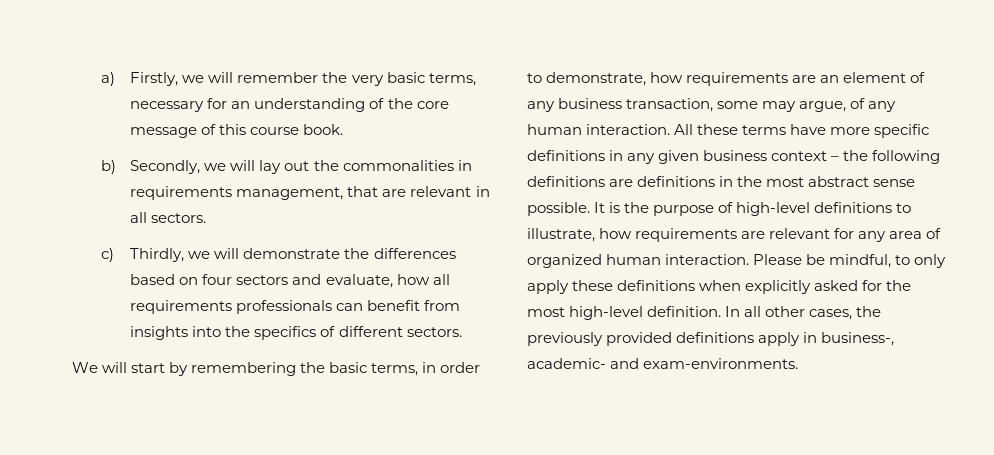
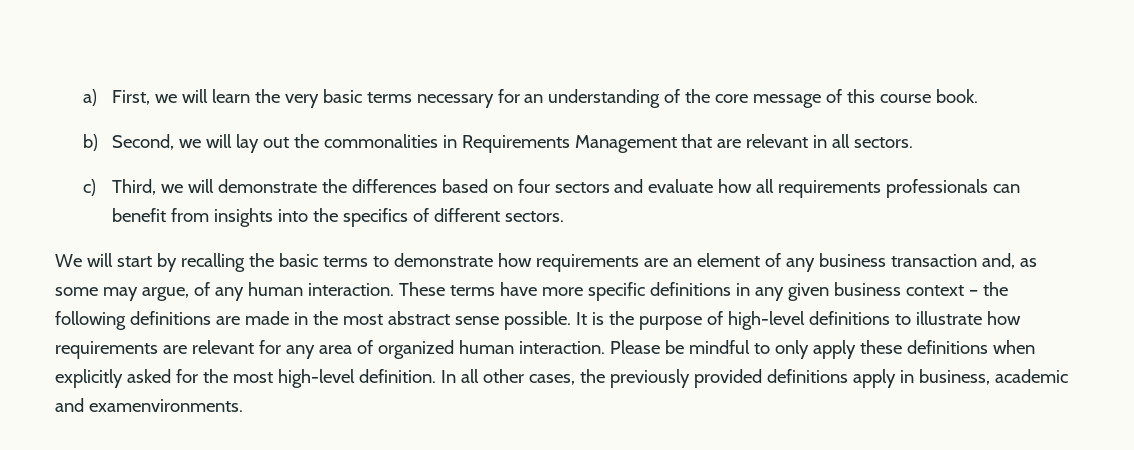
- a) Firstly, we will remember the very basic terms, necessary for an understanding of the core message of this course book.
+ a) First, we will learn the very basic terms necessary for an understanding of the core message of this course book.
- b) Secondly, we will lay out the commonalities in requirements management, that are relevant in all sectors.
+ b) Second, we will lay out the commonalities in Requirements Management that are relevant in all sectors.
- c) Thirdly, we will demonstrate the differences based on four sectors and evaluate, how all requirements professionals can benefit from insights into the specifics of different sectors.
+ c) Third, we will demonstrate the differences based on four sectors and evaluate how all requirements professionals can benefit from insights into the specifics of different sectors.
- We will start by remembering the basic terms, in order to demonstrate, how requirements are an element of any business transaction, some may argue, of any human interaction.
+ We will start by recalling the basic terms to demonstrate how requirements are an element of any business transaction and, as some may argue, of any human interaction.
- All these terms have more specific definitions in any given business context – the following definitions are definitions in the most abstract sense possible.
+ These terms have more specific definitions in any given business context – the following definitions are made in the most abstract sense possible.
- It is the purpose of high-level definitions to illustrate, how requirements are relevant for any area of organized human interaction.
+ It is the purpose of high-level definitions to illustrate how requirements are relevant for any area of organized human interaction.
- Please be mindful, to only apply these definitions when explicitly asked for the most high-level definition.
+ Please be mindful to only apply these definitions when explicitly asked for the most high-level definition.
- In all other cases, the previously provided definitions apply in business-, academic- and exam-environments.
+ In all other cases, the previously provided definitions apply in business, academic and examenvironments.

